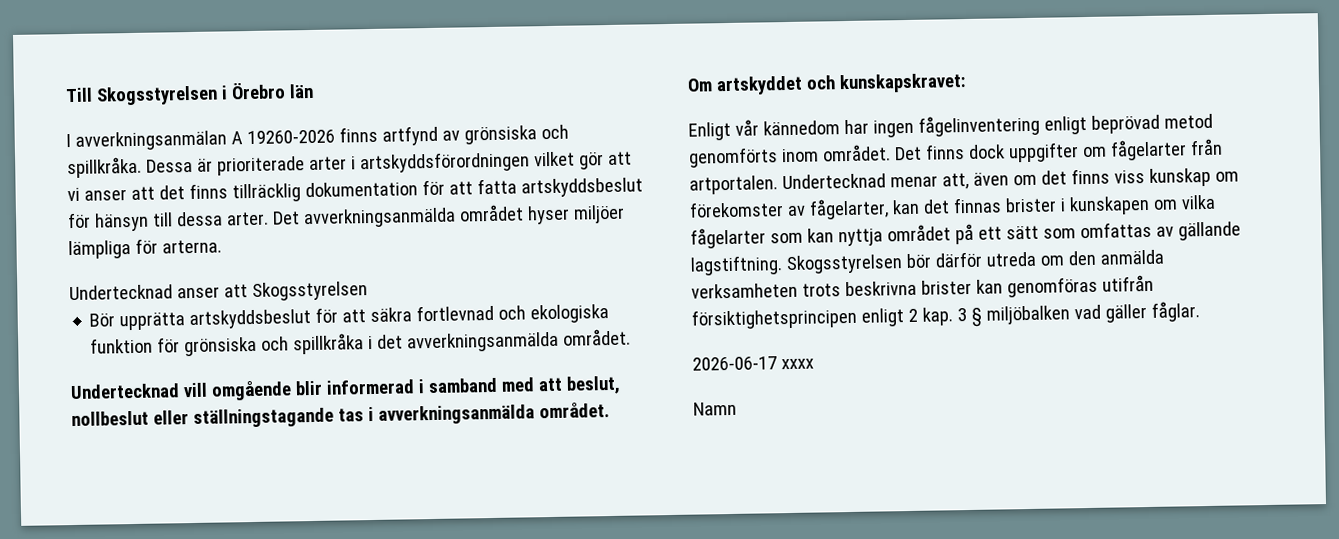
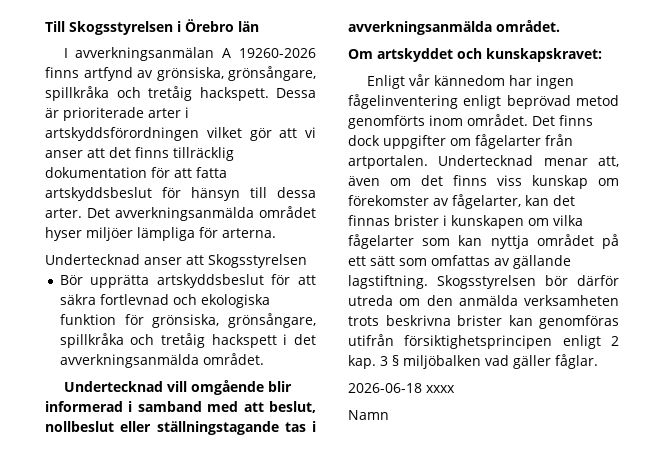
- I avverkningsanmälan A 19260-2026 finns artfynd av grönsiska och spillkråka.
+ I avverkningsanmälan A 19260-2026 finns artfynd av grönsiska, grönsångare, spillkråka och tretåig hackspett.
- Bör upprätta artskyddsbeslut för att säkra fortlevnad och ekologiska funktion för grönsiska och spillkråka i det avverkningsanmälda området.
+ Bör upprätta artskyddsbeslut för att säkra fortlevnad och ekologiska funktion för grönsiska, grönsångare, spillkråka och tretåig hackspett i det avverkningsanmälda området.
- 2026-06-17 xxxx
+ 2026-06-18 xxxx

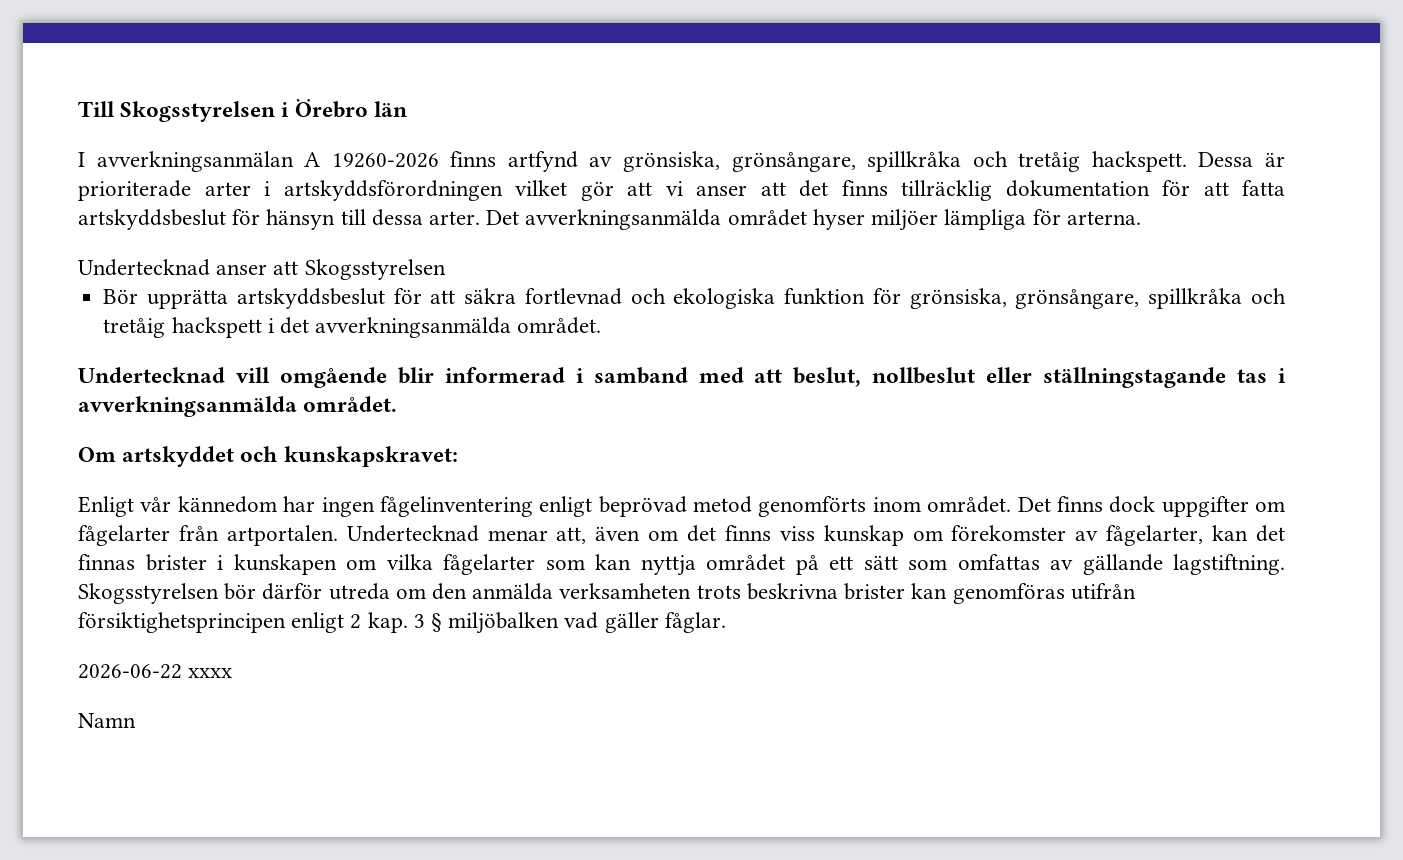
- 2026-06-18 xxxx
+ 2026-06-22 xxxx

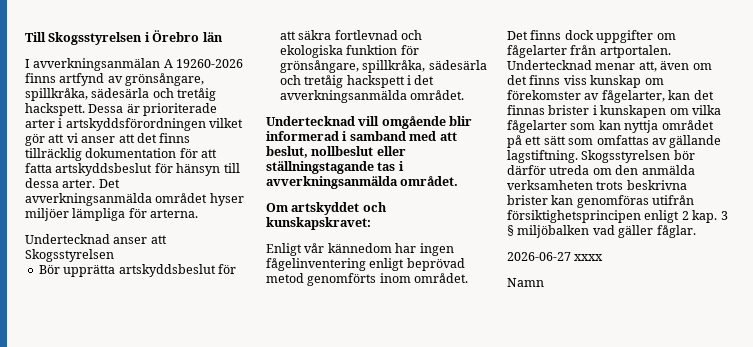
- I avverkningsanmälan A 19260-2026 finns artfynd av grönsiska, grönsångare, spillkråka och tretåig hackspett.
+ I avverkningsanmälan A 19260-2026 finns artfynd av grönsångare, spillkråka, sädesärla och tretåig hackspett.
- Bör upprätta artskyddsbeslut för att säkra fortlevnad och ekologiska funktion för grönsiska, grönsångare, spillkråka och tretåig hackspett i det avverkningsanmälda området.
+ Bör upprätta artskyddsbeslut för att säkra fortlevnad och ekologiska funktion för grönsångare, spillkråka, sädesärla och tretåig hackspett i det avverkningsanmälda området.
- 2026-06-22 xxxx
+ 2026-06-27 xxxx

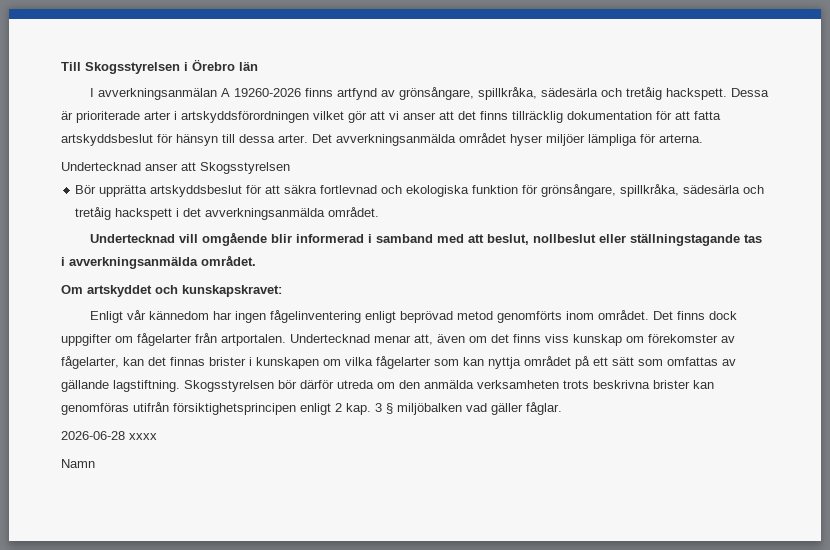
- 2026-06-27 xxxx
+ 2026-06-28 xxxx

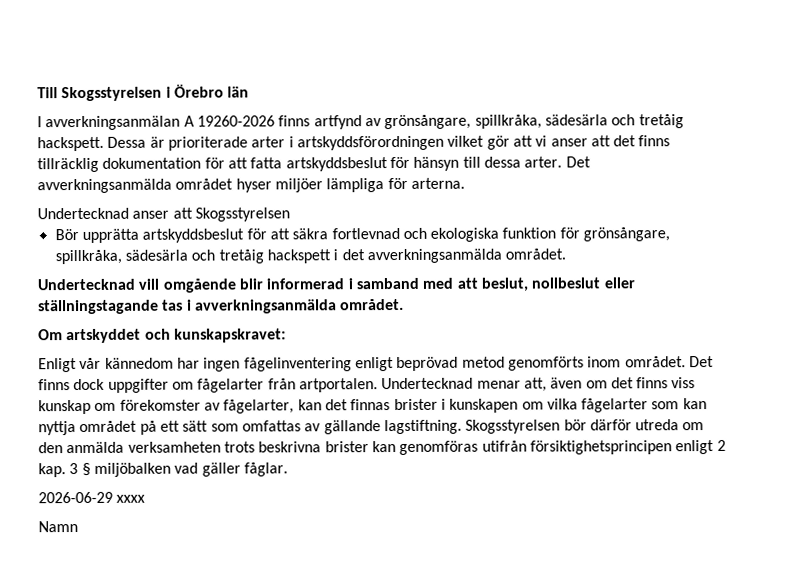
- 2026-06-28 xxxx
+ 2026-06-29 xxxx

